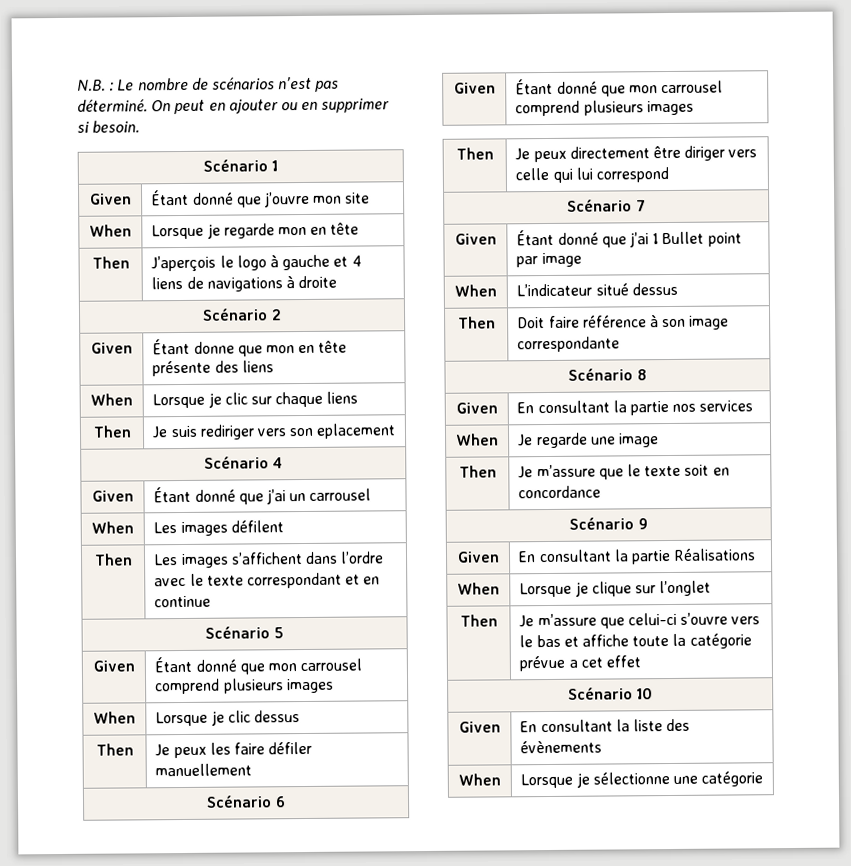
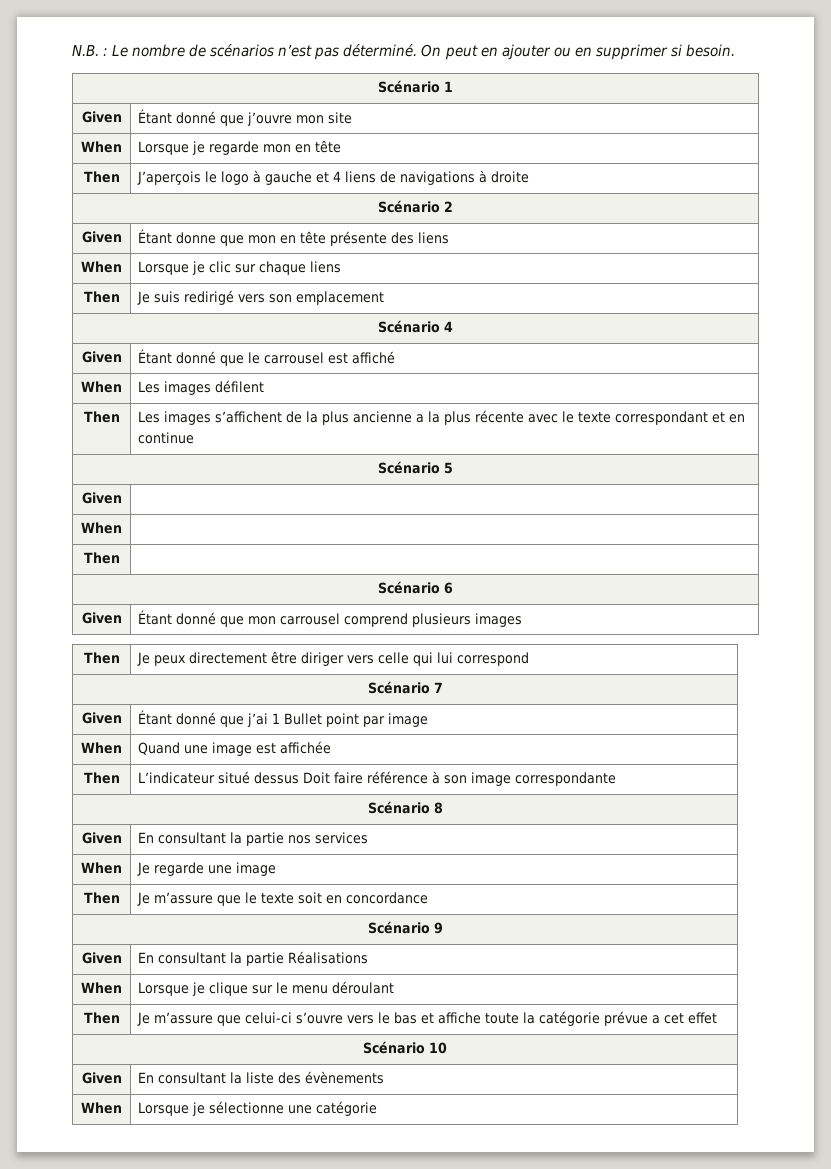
- Then | Je suis rediriger vers son eplacement
+ Then | Je suis redirigé vers son emplacement
- Given | Étant donné que j’ai un carrousel
+ Given | Étant donné que le carrousel est affiché
- Then | Les images s’affichent dans l’ordre avec le texte correspondant et en continue
+ Then | Les images s’affichent de la plus ancienne a la plus récente avec le texte correspondant et en continue
  Scénario 5
- Given | Étant donné que mon carrousel comprend plusieurs images
- When | Lorsque je clic dessus
- Then | Je peux les faire défiler manuellement
+ Given |
+ When |
+ Then |
- When | L’indicateur situé dessus
- Then | Doit faire référence à son image correspondante
+ When | Quand une image est affichée
+ Then | L’indicateur situé dessus Doit faire référence à son image correspondante
- When | Lorsque je clique sur l’onglet
+ When | Lorsque je clique sur le menu déroulant

